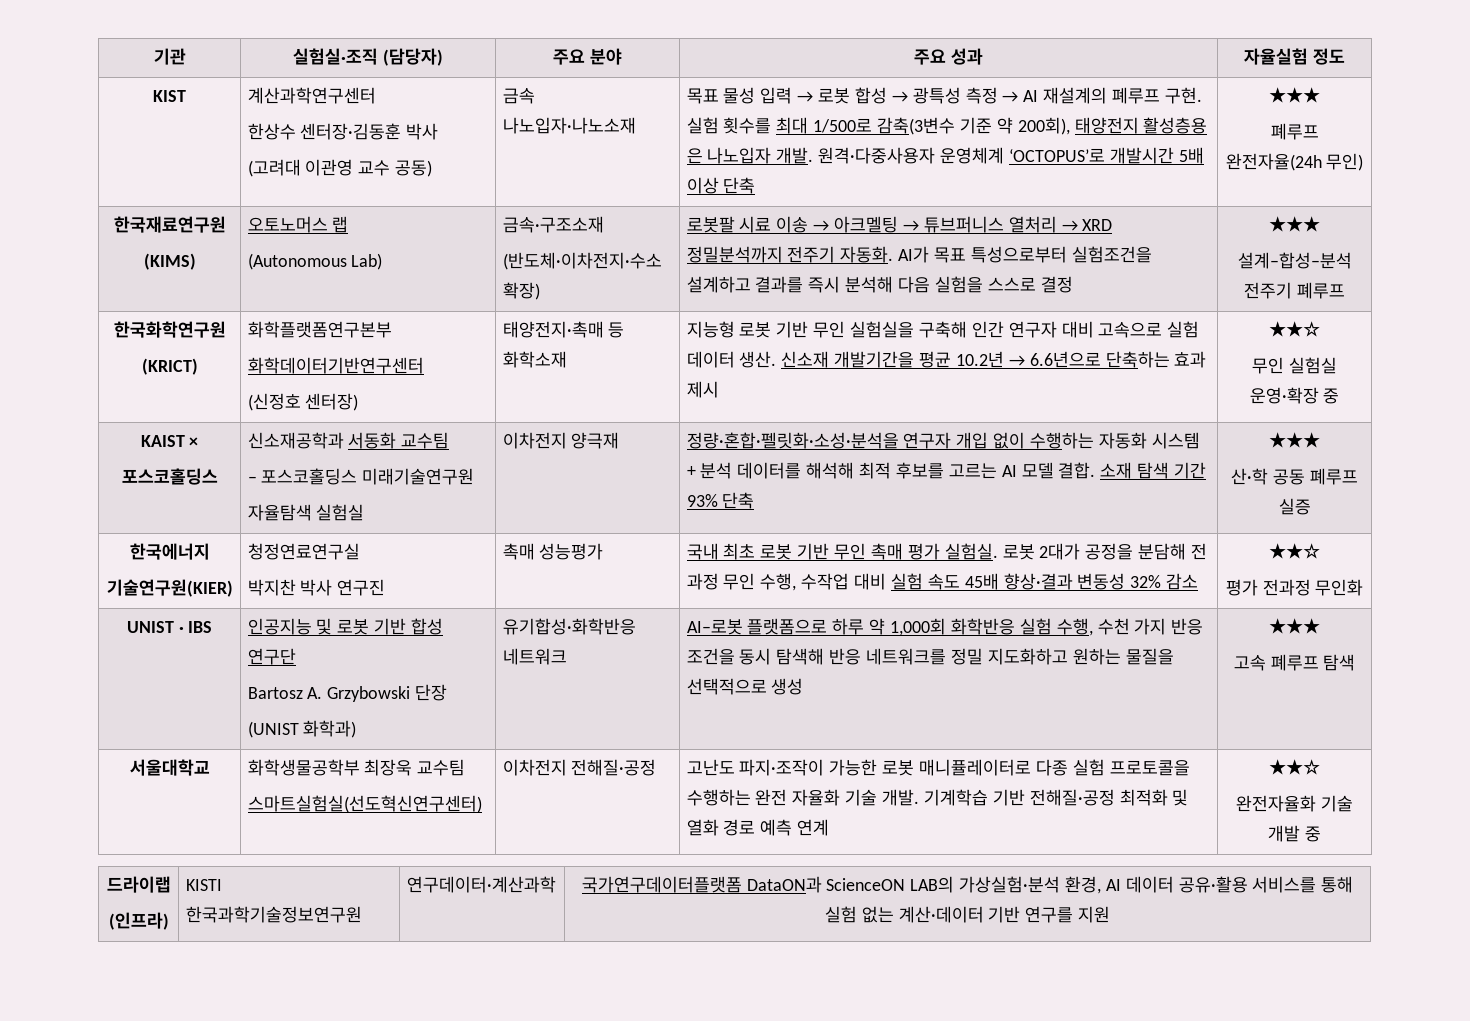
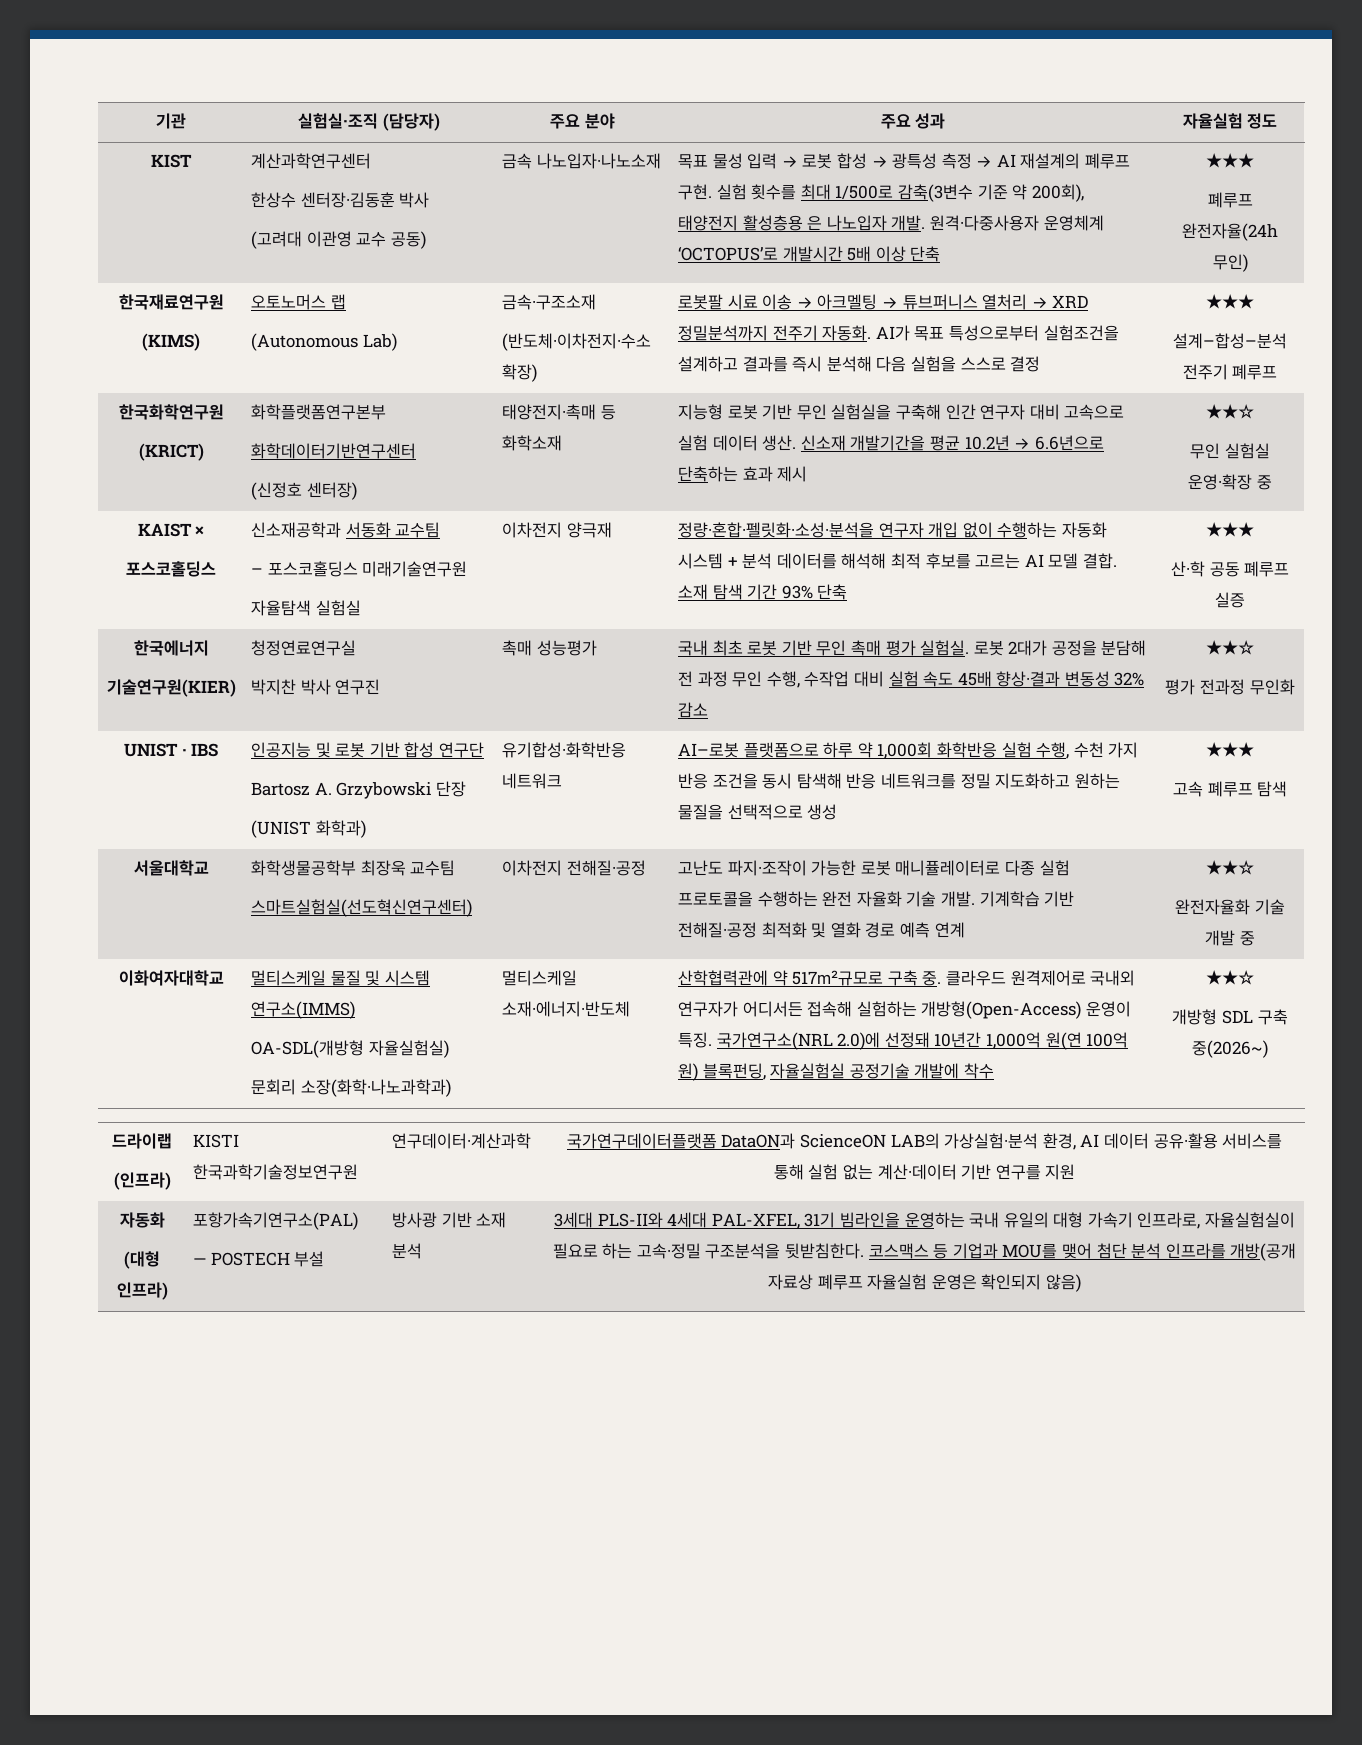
+ 이화여자대학교 | 멀티스케일 물질 및 시스템 연구소(IMMS)
+ OA-SDL(개방형 자율실험실)
+ 문회리 소장(화학·나노과학과) | 멀티스케일 소재·에너지·반도체 | 산학협력관에 약 517㎡규모로 구축 중. 클라우드 원격제어로 국내외 연구자가 어디서든 접속해 실험하는 개방형(Open-Access) 운영이 특징. 국가연구소(NRL 2.0)에 선정돼 10년간 1,000억 원(연 100억 원) 블록펀딩, 자율실험실 공정기술 개발에 착수 | ★★☆
+ 개방형 SDL 구축 중(2026~)
  드라이랩
  (인프라) | KISTI 한국과학기술정보연구원 | 연구데이터·계산과학 | 국가연구데이터플랫폼 DataON과 ScienceON LAB의 가상실험·분석 환경, AI 데이터 공유·활용 서비스를 통해 실험 없는 계산·데이터 기반 연구를 지원
+ 자동화
+ (대형 인프라) | 포항가속기연구소(PAL)
+ — POSTECH 부설 | 방사광 기반 소재 분석 | 3세대 PLS-II와 4세대 PAL-XFEL, 31기 빔라인을 운영하는 국내 유일의 대형 가속기 인프라로, 자율실험실이 필요로 하는 고속·정밀 구조분석을 뒷받침한다. 코스맥스 등 기업과 MOU를 맺어 첨단 분석 인프라를 개방(공개 자료상 폐루프 자율실험 운영은 확인되지 않음)

